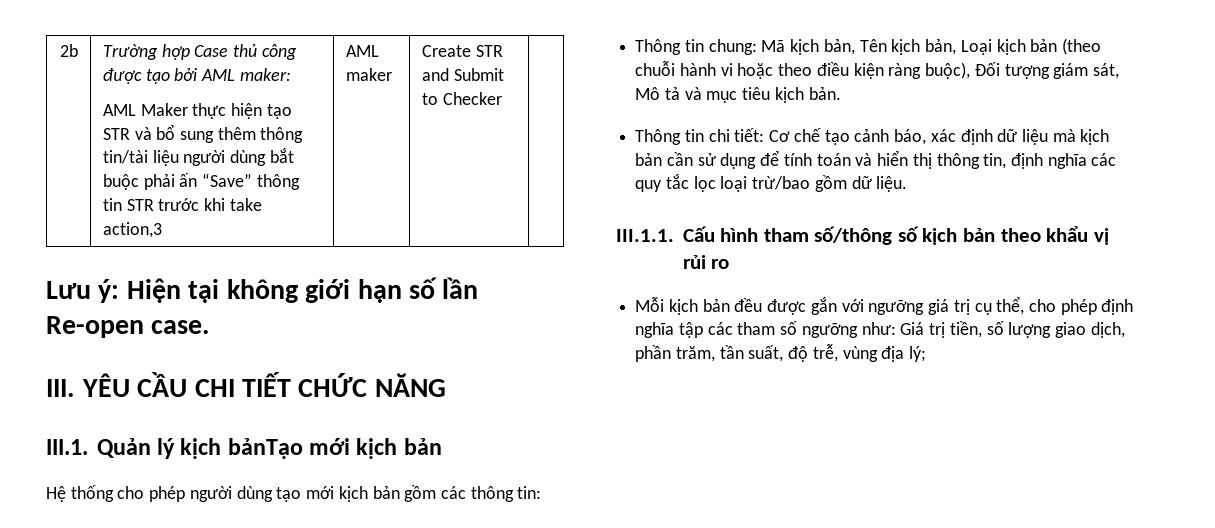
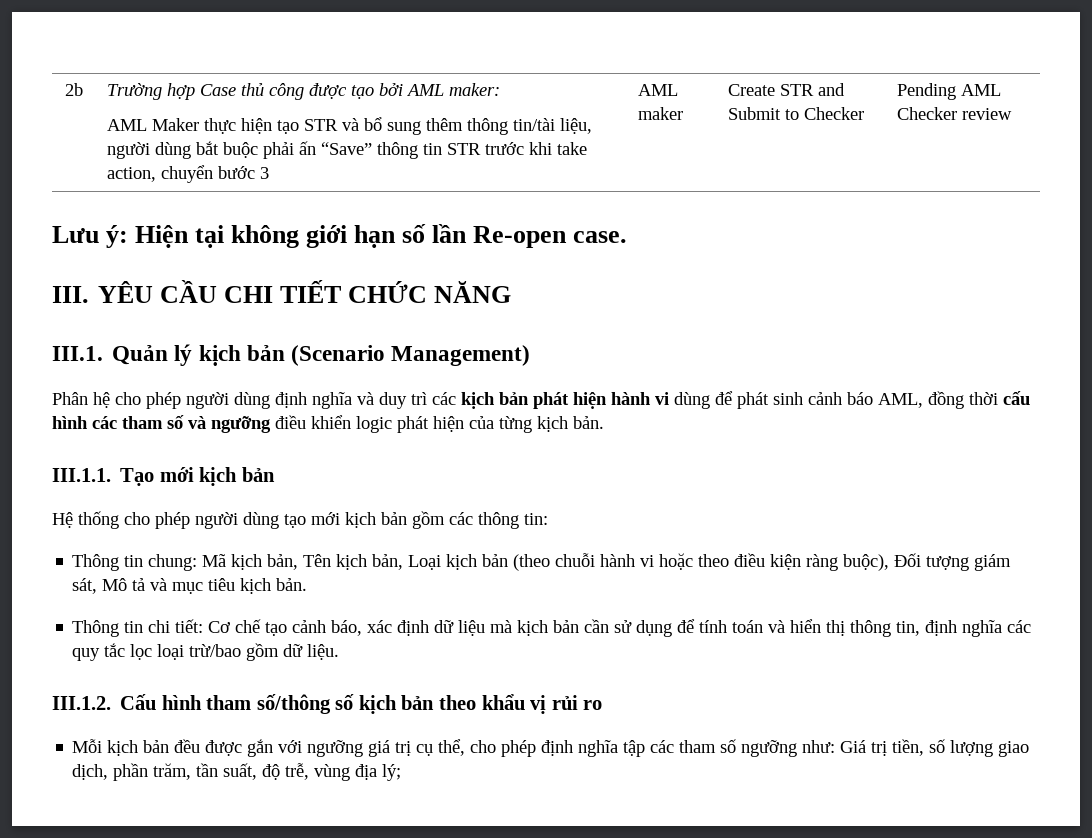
- AML Maker thực hiện tạo STR và bổ sung thêm thông tin/tài liệu người dùng bắt buộc phải ấn “Save” thông tin STR trước khi take action,3
+ AML Maker thực hiện tạo STR và bổ sung thêm thông tin/tài liệu, người dùng bắt buộc phải ấn “Save” thông tin STR trước khi take action, chuyển bước 3
+ Pending AML Checker review
- III.1. Quản lý kịch bảnTạo mới kịch bản
+ III.1. Quản lý kịch bản (Scenario Management)
+ Phân hệ cho phép người dùng định nghĩa và duy trì các kịch bản phát hiện hành vi dùng để phát sinh cảnh báo AML, đồng thời cấu hình các tham số và ngưỡng điều khiển logic phát hiện của từng kịch bản.
+ III.1.1. Tạo mới kịch bản
- III.1.1. Cấu hình tham số/thông số kịch bản theo khẩu vị rủi ro
+ III.1.2. Cấu hình tham số/thông số kịch bản theo khẩu vị rủi ro

